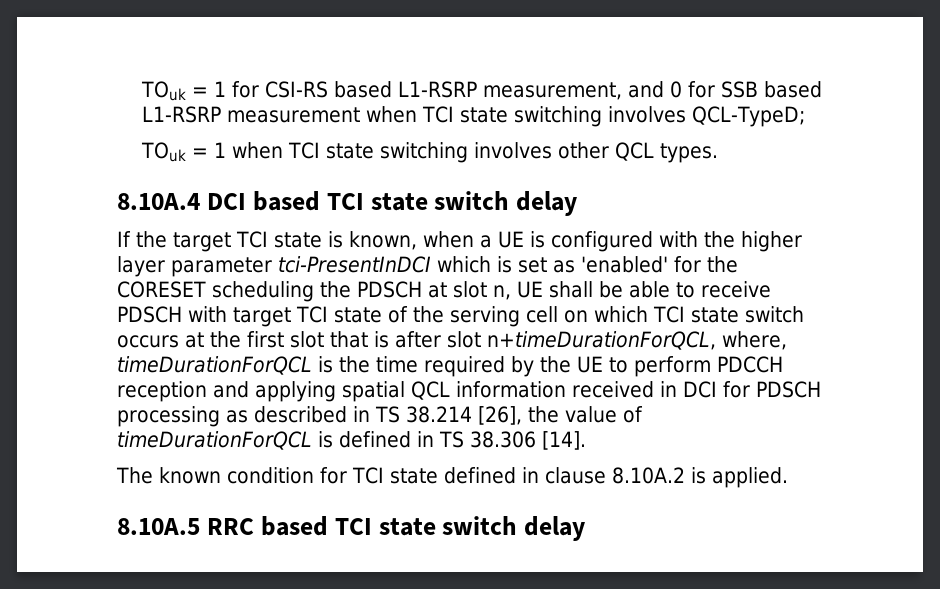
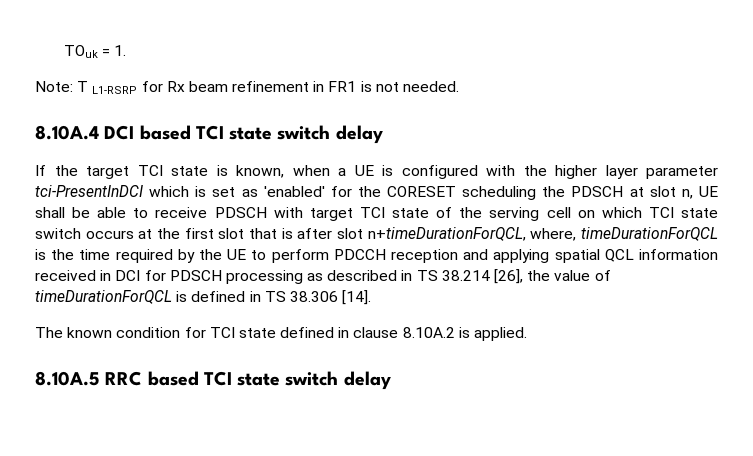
- TOuk = 1 for CSI-RS based L1-RSRP measurement, and 0 for SSB based L1-RSRP measurement when TCI state switching involves QCL-TypeD;
- TOuk = 1 when TCI state switching involves other QCL types.
+ TOuk = 1.
+ Note: T L1-RSRP for Rx beam refinement in FR1 is not needed.

